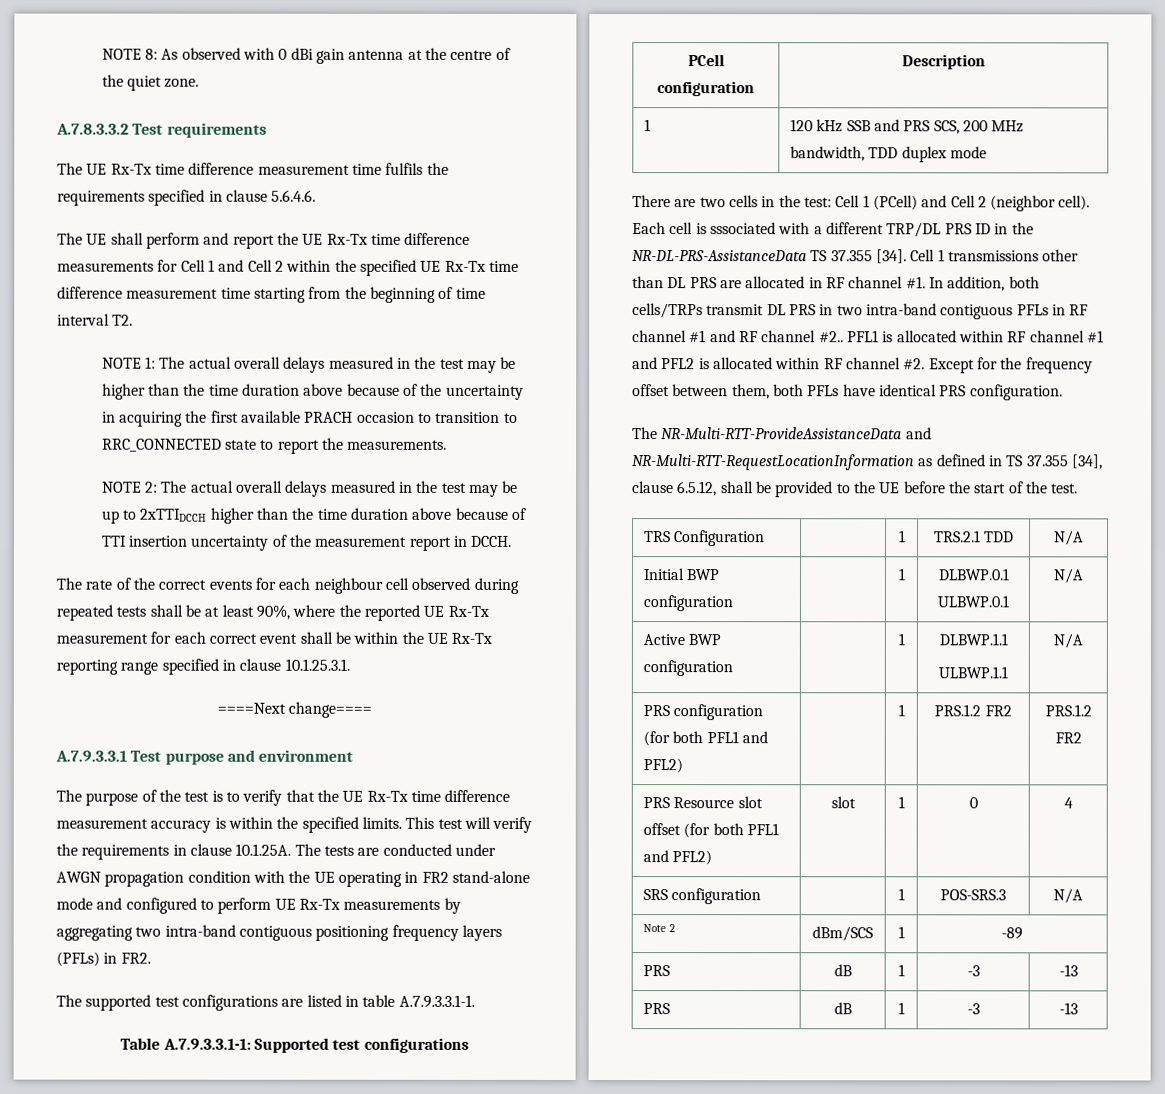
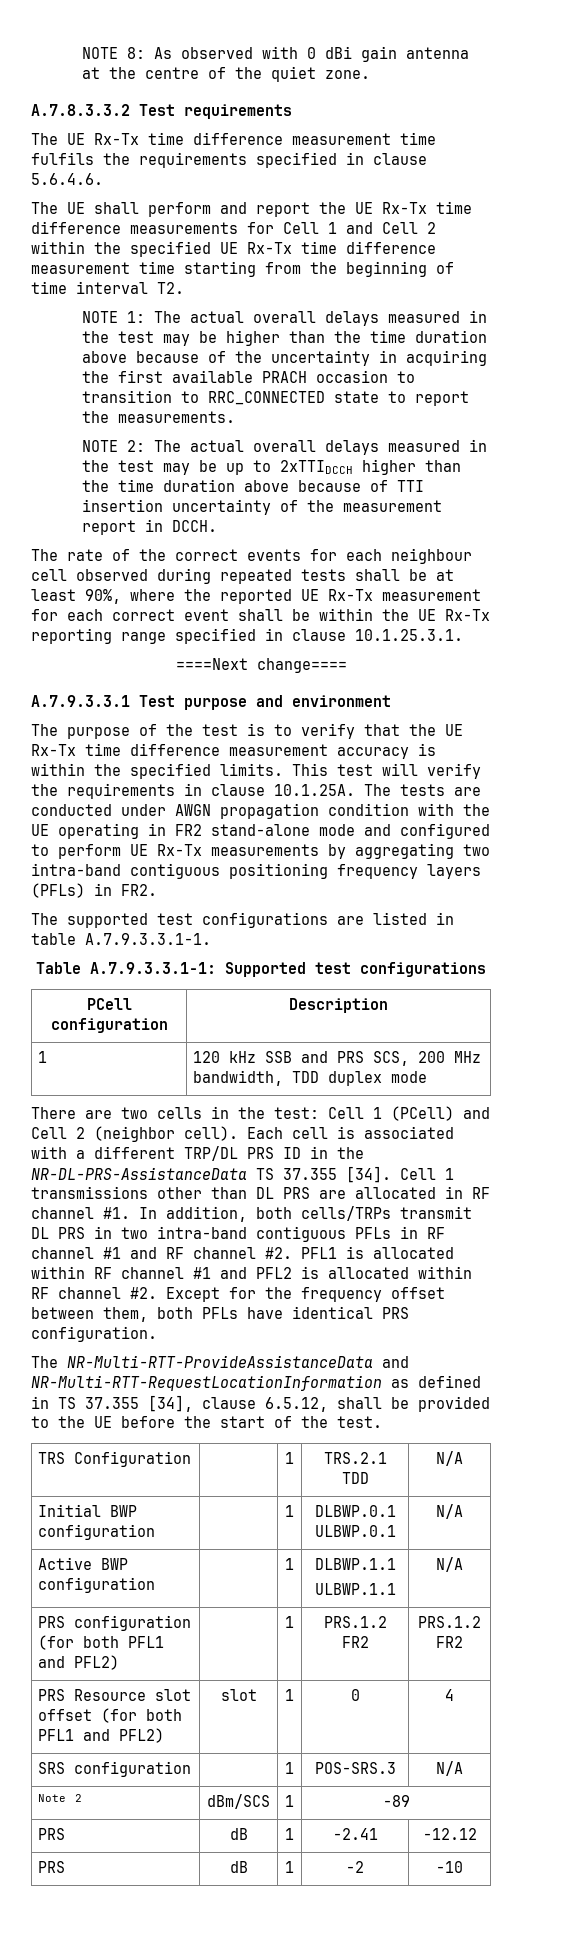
- Each cell is sssociated with a different TRP/DL PRS ID in the NR-DL-PRS-AssistanceData TS 37.355 [34].
+ Each cell is associated with a different TRP/DL PRS ID in the NR-DL-PRS-AssistanceData TS 37.355 [34].
- In addition, both cells/TRPs transmit DL PRS in two intra-band contiguous PFLs in RF channel #1 and RF channel #2..
+ In addition, both cells/TRPs transmit DL PRS in two intra-band contiguous PFLs in RF channel #1 and RF channel #2.
  Note 2 | dBm/SCS | 1 | -89
- PRS | dB | 1 | -3 | -13
- PRS | dB | 1 | -3 | -13
+ PRS | dB | 1 | -2.41 | -12.12
+ PRS | dB | 1 | -2 | -10

